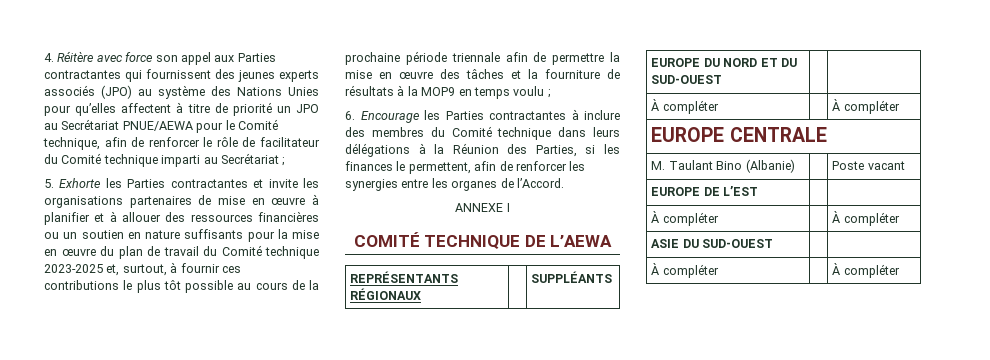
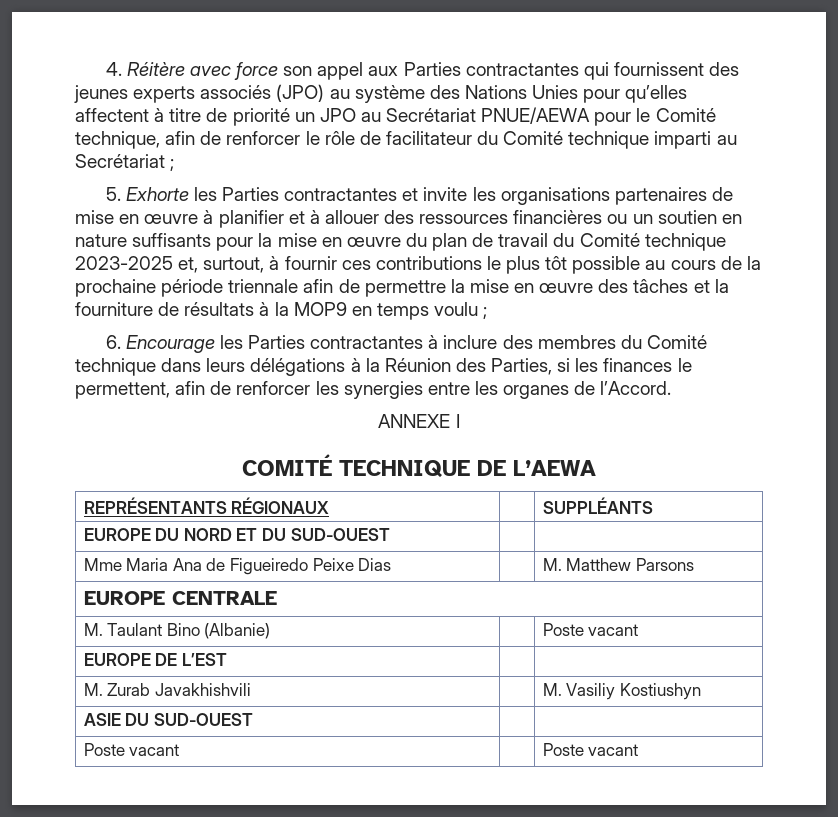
  EUROPE DU NORD ET DU SUD-OUEST | |
- À compléter | | À compléter
+ Mme Maria Ana de Figueiredo Peixe Dias | | M. Matthew Parsons
  EUROPE DE L’EST | |
- À compléter | | À compléter
+ M. Zurab Javakhishvili | | M. Vasiliy Kostiushyn
  ASIE DU SUD-OUEST | |
- À compléter | | À compléter
+ Poste vacant | | Poste vacant

